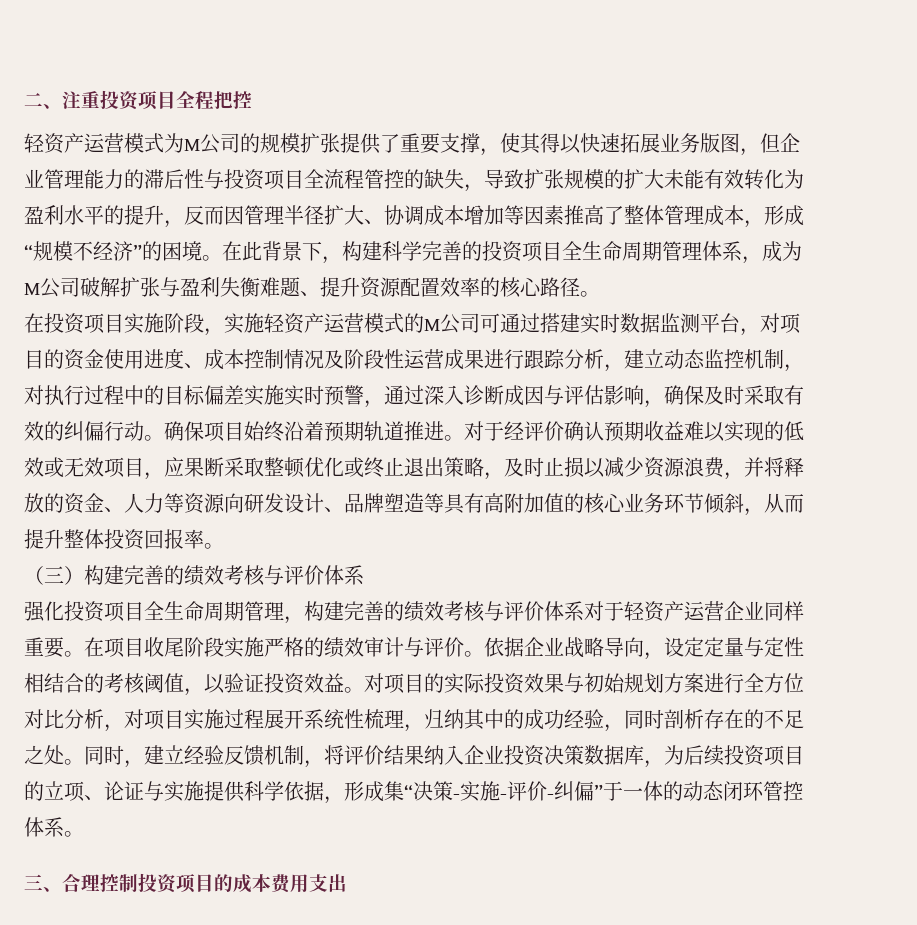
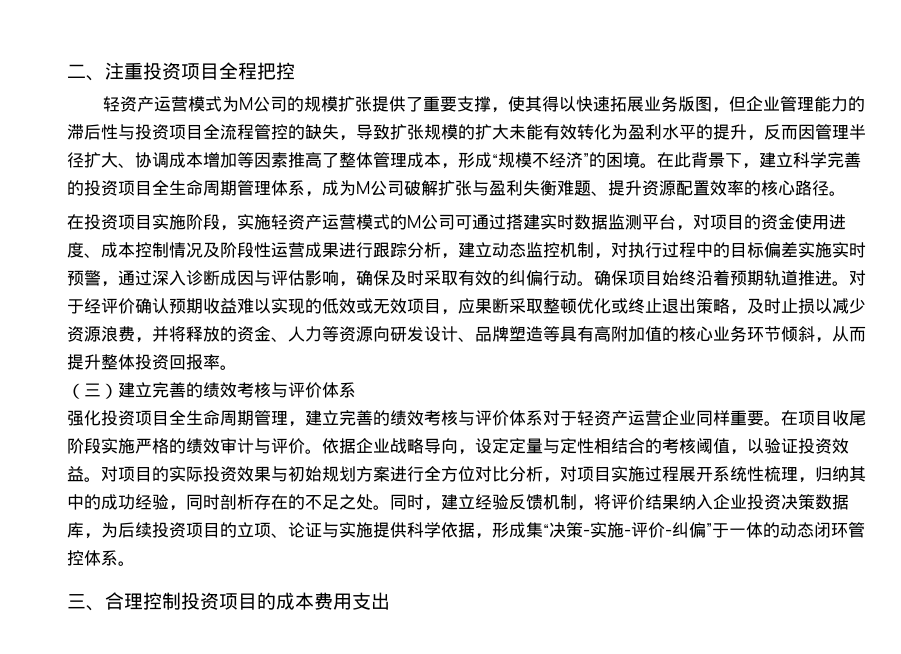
- 在此背景下，构建科学完善的投资项目全生命周期管理体系，成为M公司破解扩张与盈利失衡难题、提升资源配置效率的核心路径。
+ 在此背景下，建立科学完善的投资项目全生命周期管理体系，成为M公司破解扩张与盈利失衡难题、提升资源配置效率的核心路径。
- （三）构建完善的绩效考核与评价体系
+ （三）建立完善的绩效考核与评价体系
- 强化投资项目全生命周期管理，构建完善的绩效考核与评价体系对于轻资产运营企业同样重要。
+ 强化投资项目全生命周期管理，建立完善的绩效考核与评价体系对于轻资产运营企业同样重要。

